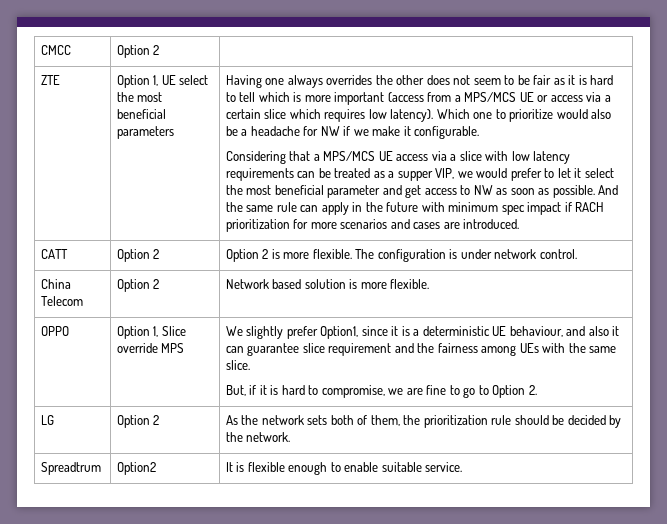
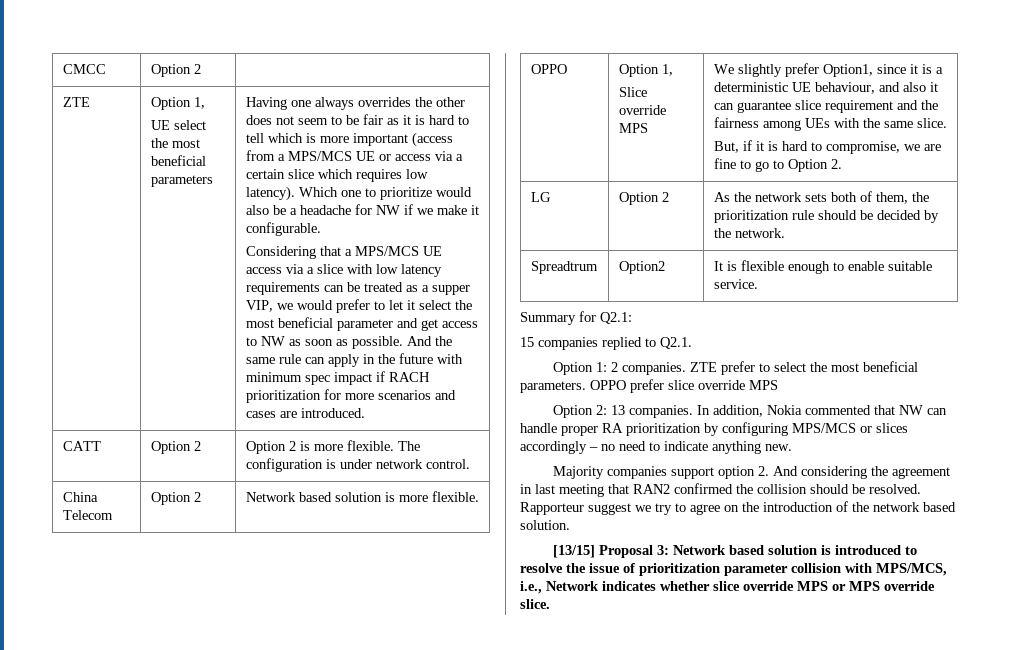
- ZTE | Option 1, UE select the most beneficial parameters
+ ZTE | Option 1,
+ UE select the most beneficial parameters
- OPPO | Option 1, Slice override MPS
+ OPPO | Option 1,
+ Slice override MPS
+ Summary for Q2.1:
+ 15 companies replied to Q2.1.
+ Option 1: 2 companies. ZTE prefer to select the most beneficial parameters. OPPO prefer slice override MPS
+ Option 2: 13 companies. In addition, Nokia commented that NW can handle proper RA prioritization by configuring MPS/MCS or slices accordingly – no need to indicate anything new.
+ Majority companies support option 2. And considering the agreement in last meeting that RAN2 confirmed the collision should be resolved. Rapporteur suggest we try to agree on the introduction of the network based solution.
+ [13/15] Proposal 3: Network based solution is introduced to resolve the issue of prioritization parameter collision with MPS/MCS, i.e., Network indicates whether slice override MPS or MPS override slice.

